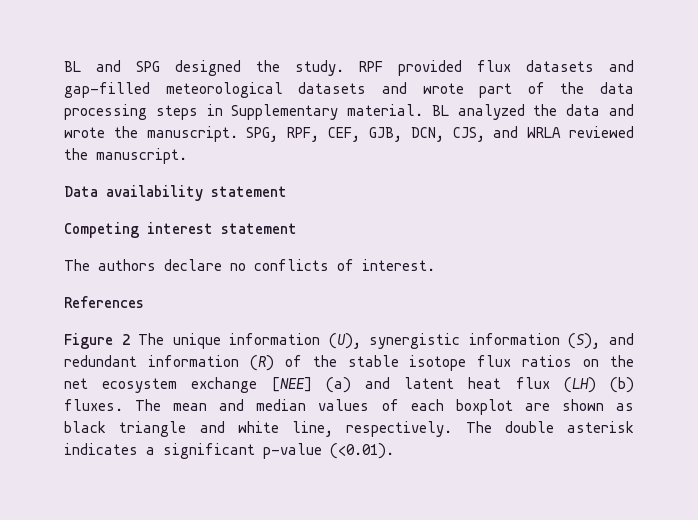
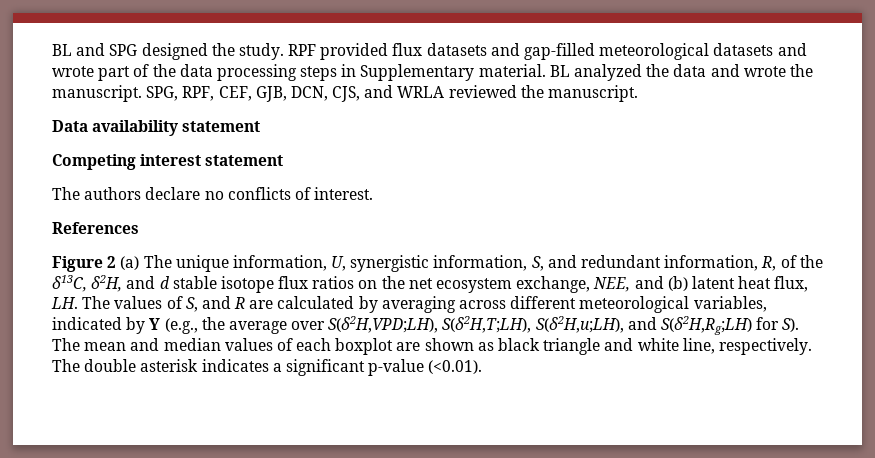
- Figure 2 The unique information (U), synergistic information (S), and redundant information (R) of the stable isotope flux ratios on the net ecosystem exchange [NEE] (a) and latent heat flux (LH) (b) fluxes. The mean and median values of each boxplot are shown as black triangle and white line, respectively.
+ Figure 2 (a) The unique information, U, synergistic information, S, and redundant information, R, of the δ13C, δ2H, and d stable isotope flux ratios on the net ecosystem exchange, NEE, and (b) latent heat flux, LH. The values of S, and R are calculated by averaging across different meteorological variables, indicated by Y (e.g., the average over S(δ2H,VPD;LH), S(δ2H,T;LH), S(δ2H,u;LH), and S(δ2H,Rg;LH) for S). The mean and median values of each boxplot are shown as black triangle and white line, respectively.

